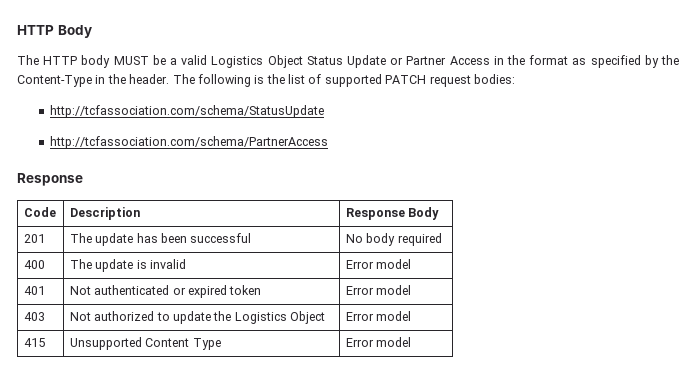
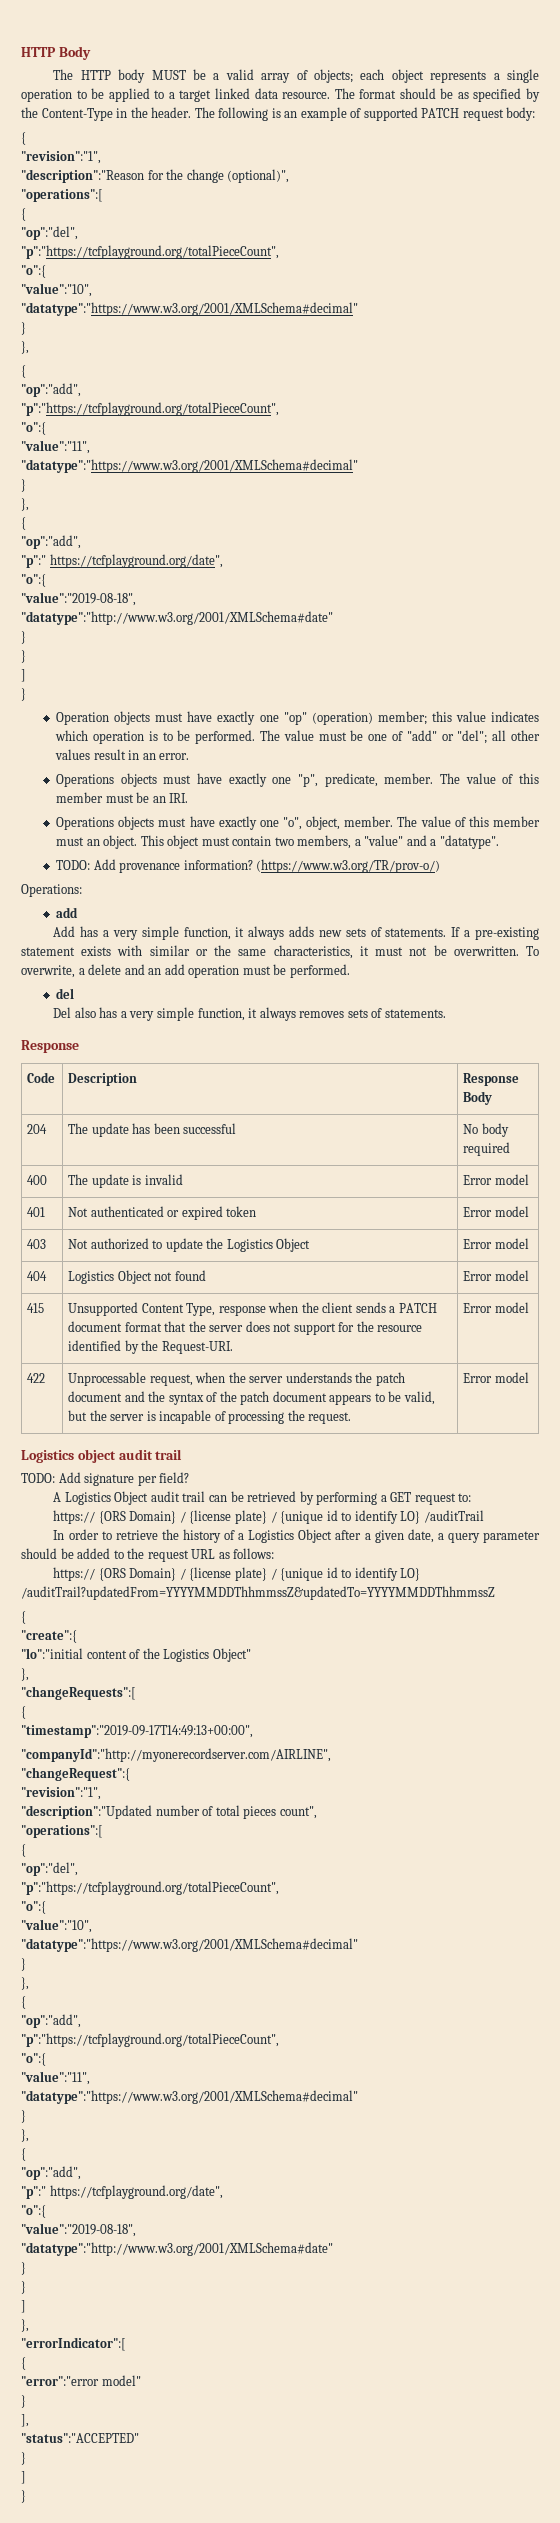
- The HTTP body MUST be a valid Logistics Object Status Update or Partner Access in the format as specified by the Content-Type in the header.
+ The HTTP body MUST be a valid array of objects; each object represents a single operation to be applied to a target linked data resource. The format should be as specified by the Content-Type in the header.
- The following is the list of supported PATCH request bodies:
- http://tcfassociation.com/schema/StatusUpdate
- http://tcfassociation.com/schema/PartnerAccess
+ The following is an example of supported PATCH request body:
+ {
+ "revision":"1",
+ "description":"Reason for the change (optional)",
+ "operations":[
+ {
+ "op":"del",
+ "p":"https://tcfplayground.org/totalPieceCount",
+ "o":{
+ "value":"10",
+ "datatype":"https://www.w3.org/2001/XMLSchema#decimal"
+ }
+ },
+ {
+ "op":"add",
+ "p":"https://tcfplayground.org/totalPieceCount",
+ "o":{
+ "value":"11",
+ "datatype":"https://www.w3.org/2001/XMLSchema#decimal"
+ }
+ },
+ {
+ "op":"add",
+ "p":" https://tcfplayground.org/date",
+ "o":{
+ "value":"2019-08-18",
+ "datatype":"http://www.w3.org/2001/XMLSchema#date"
+ }
+ }
+ ]
+ }
+ Operation objects must have exactly one "op" (operation) member; this value indicates which operation is to be performed. The value must be one of "add" or "del"; all other values result in an error.
+ Operations objects must have exactly one "p", predicate, member. The value of this member must be an IRI.
+ Operations objects must have exactly one "o", object, member. The value of this member must an object. This object must contain two members, a "value" and a "datatype".
+ TODO: Add provenance information? (https://www.w3.org/TR/prov-o/)
+ Operations:
+ add
+ Add has a very simple function, it always adds new sets of statements. If a pre-existing statement exists with similar or the same characteristics, it must not be overwritten. To overwrite, a delete and an add operation must be performed.
+ del
+ Del also has a very simple function, it always removes sets of statements.
- 201 | The update has been successful | No body required
+ 204 | The update has been successful | No body required
- 415 | Unsupported Content Type | Error model
+ 404 | Logistics Object not found | Error model
+ 415 | Unsupported Content Type, response when the client sends a PATCH document format that the server does not support for the resource identified by the Request-URI. | Error model
+ 422 | Unprocessable request, when the server understands the patch document and the syntax of the patch document appears to be valid, but the server is incapable of processing the request. | Error model
+ Logistics object audit trail
+ TODO: Add signature per field?
+ A Logistics Object audit trail can be retrieved by performing a GET request to:
+ https:// {ORS Domain} / {license plate} / {unique id to identify LO} /auditTrail
+ In order to retrieve the history of a Logistics Object after a given date, a query parameter should be added to the request URL as follows:
+ https:// {ORS Domain} / {license plate} / {unique id to identify LO} /auditTrail?updatedFrom=YYYYMMDDThhmmssZ&updatedTo=YYYYMMDDThhmmssZ
+ {
+ "create":{
+ "lo":"initial content of the Logistics Object"
+ },
+ "changeRequests":[
+ {
+ "timestamp":"2019-09-17T14:49:13+00:00",
+ "companyId":"http://myonerecordserver.com/AIRLINE",
+ "changeRequest":{
+ "revision":"1",
+ "description":"Updated number of total pieces count",
+ "operations":[
+ {
+ "op":"del",
+ "p":"https://tcfplayground.org/totalPieceCount",
+ "o":{
+ "value":"10",
+ "datatype":"https://www.w3.org/2001/XMLSchema#decimal"
+ }
+ },
+ {
+ "op":"add",
+ "p":"https://tcfplayground.org/totalPieceCount",
+ "o":{
+ "value":"11",
+ "datatype":"https://www.w3.org/2001/XMLSchema#decimal"
+ }
+ },
+ {
+ "op":"add",
+ "p":" https://tcfplayground.org/date",
+ "o":{
+ "value":"2019-08-18",
+ "datatype":"http://www.w3.org/2001/XMLSchema#date"
+ }
+ }
+ ]
+ },
+ "errorIndicator":[
+ {
+ "error":"error model"
+ }
+ ],
+ "status":"ACCEPTED"
+ }
+ ]
+ }

